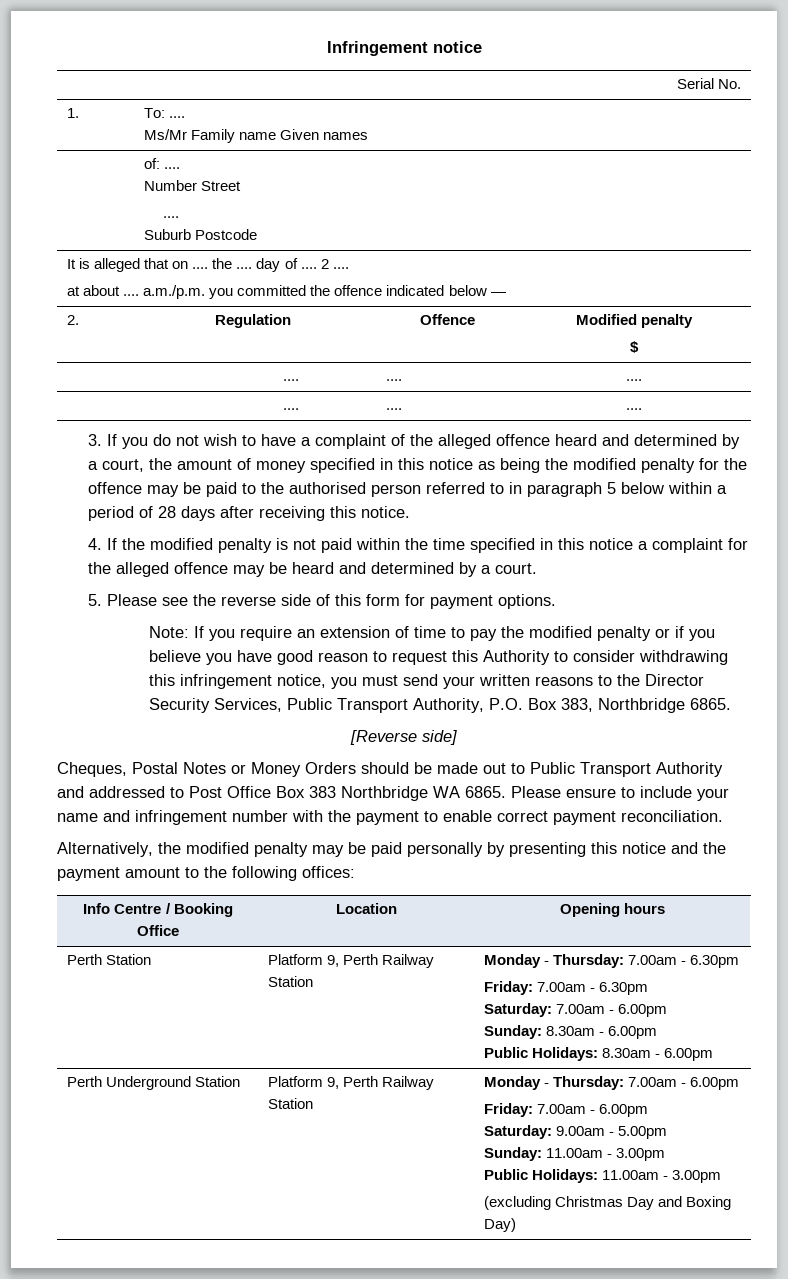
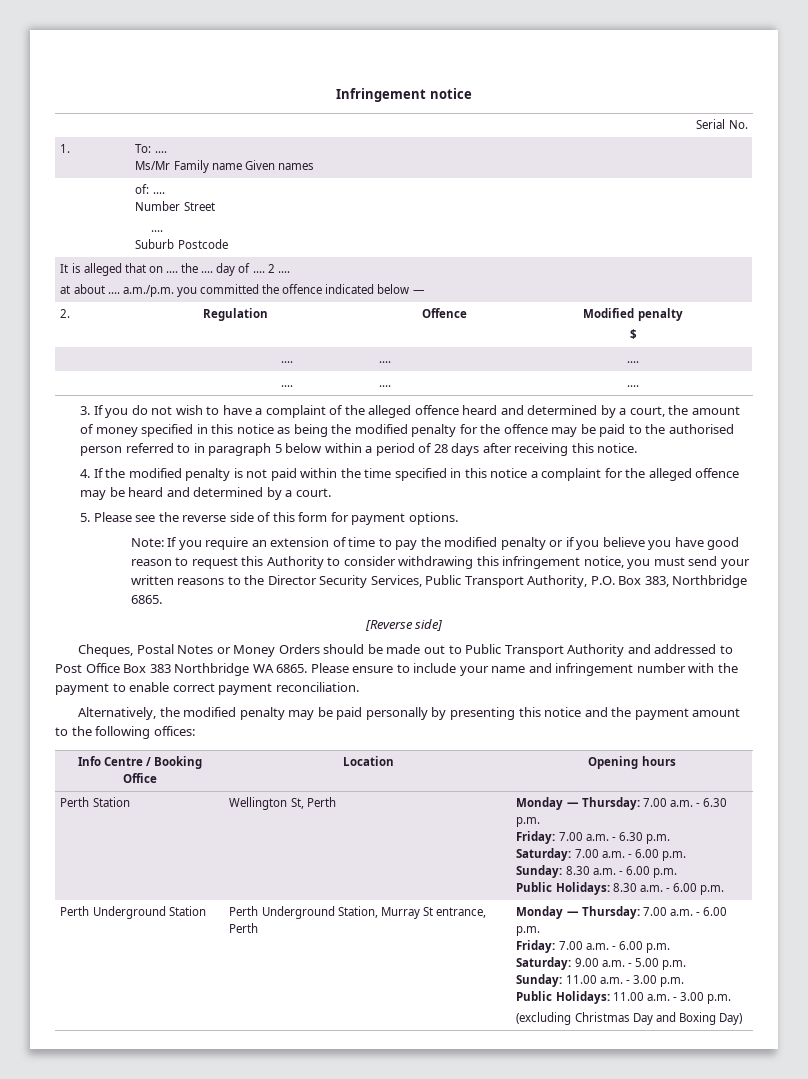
- Perth Station | Platform 9, Perth Railway Station | Monday - Thursday: 7.00am - 6.30pm
- Friday: 7.00am - 6.30pm
- Saturday: 7.00am - 6.00pm
- Sunday: 8.30am - 6.00pm
- Public Holidays: 8.30am - 6.00pm
- Perth Underground Station | Platform 9, Perth Railway Station | Monday - Thursday: 7.00am - 6.00pm
- Friday: 7.00am - 6.00pm
- Saturday: 9.00am - 5.00pm
- Sunday: 11.00am - 3.00pm
- Public Holidays: 11.00am - 3.00pm
+ Perth Station | Wellington St, Perth | Monday — Thursday: 7.00 a.m. - 6.30 p.m.
+ Friday: 7.00 a.m. - 6.30 p.m.
+ Saturday: 7.00 a.m. - 6.00 p.m.
+ Sunday: 8.30 a.m. - 6.00 p.m.
+ Public Holidays: 8.30 a.m. - 6.00 p.m.
+ Perth Underground Station | Perth Underground Station, Murray St entrance, Perth | Monday — Thursday: 7.00 a.m. - 6.00 p.m.
+ Friday: 7.00 a.m. - 6.00 p.m.
+ Saturday: 9.00 a.m. - 5.00 p.m.
+ Sunday: 11.00 a.m. - 3.00 p.m.
+ Public Holidays: 11.00 a.m. - 3.00 p.m.

